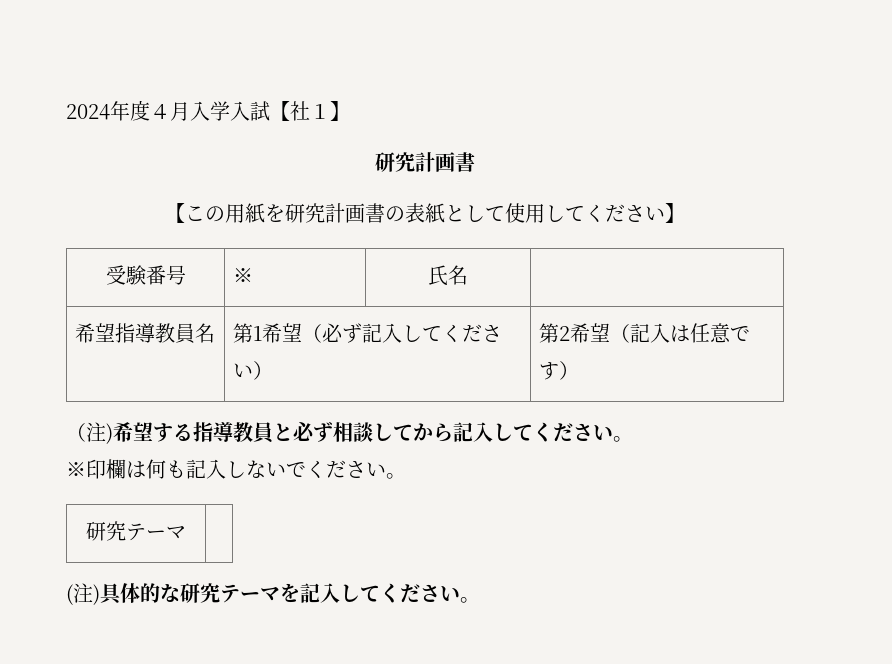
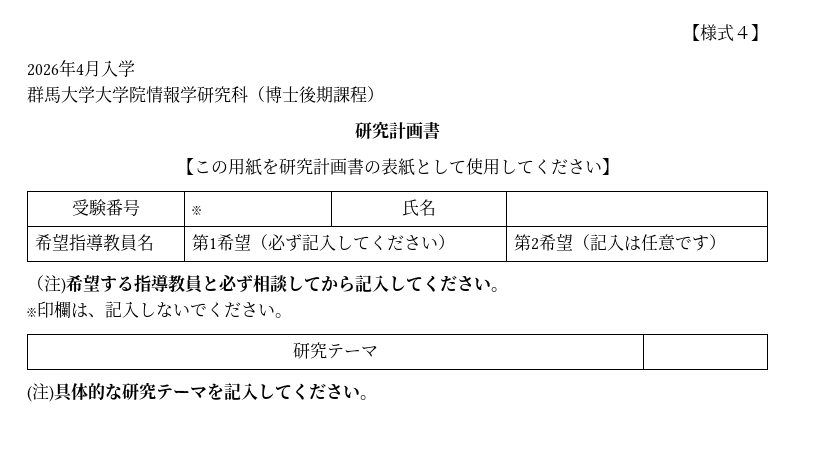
- 2024年度４月入学入試【社１】
+ 【様式４】
+ 2026年4月入学
+ 群馬大学大学院情報学研究科（博士後期課程）
- ※印欄は何も記入しないでください。
+ ※印欄は、記入しないでください。

